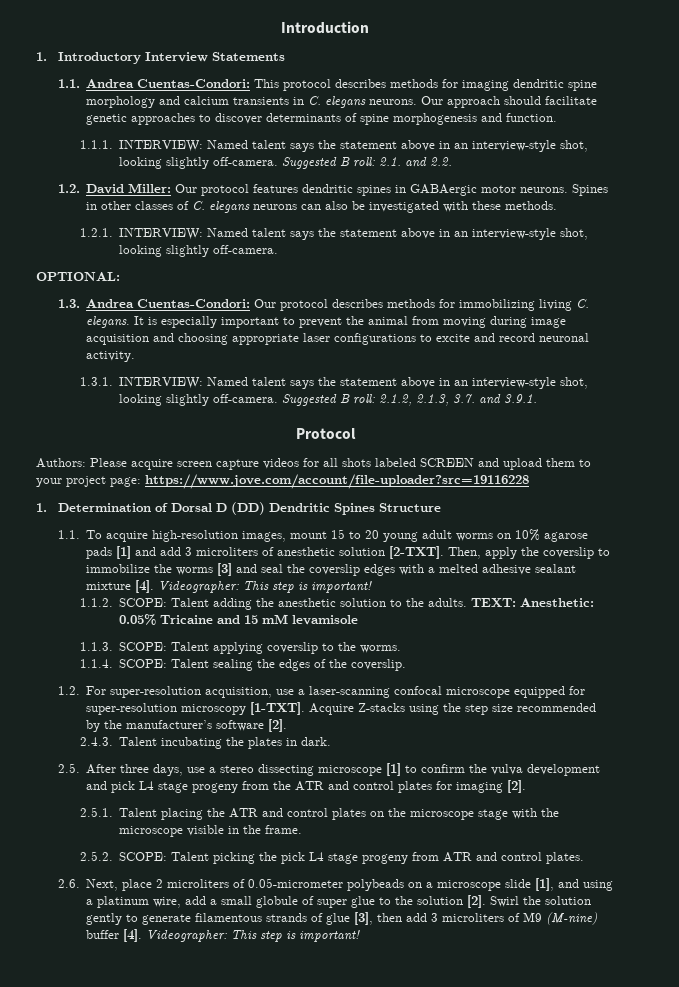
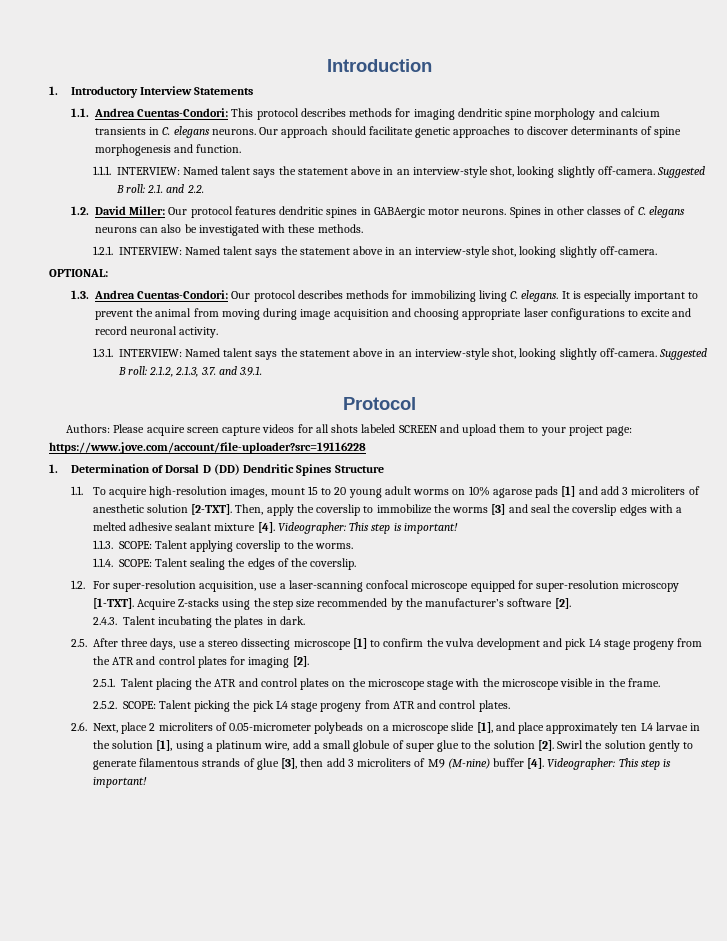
- 1.1.2. SCOPE: Talent adding the anesthetic solution to the adults. TEXT: Anesthetic: 0.05% Tricaine and 15 mM levamisole
- 2.6. Next, place 2 microliters of 0.05-micrometer polybeads on a microscope slide [1], and using a platinum wire, add a small globule of super glue to the solution [2].
+ 2.6. Next, place 2 microliters of 0.05-micrometer polybeads on a microscope slide [1], and place approximately ten L4 larvae in the solution [1], using a platinum wire, add a small globule of super glue to the solution [2].

